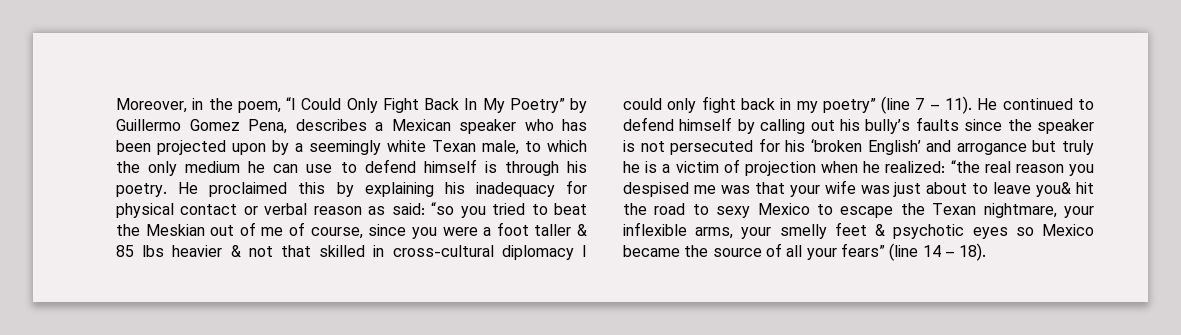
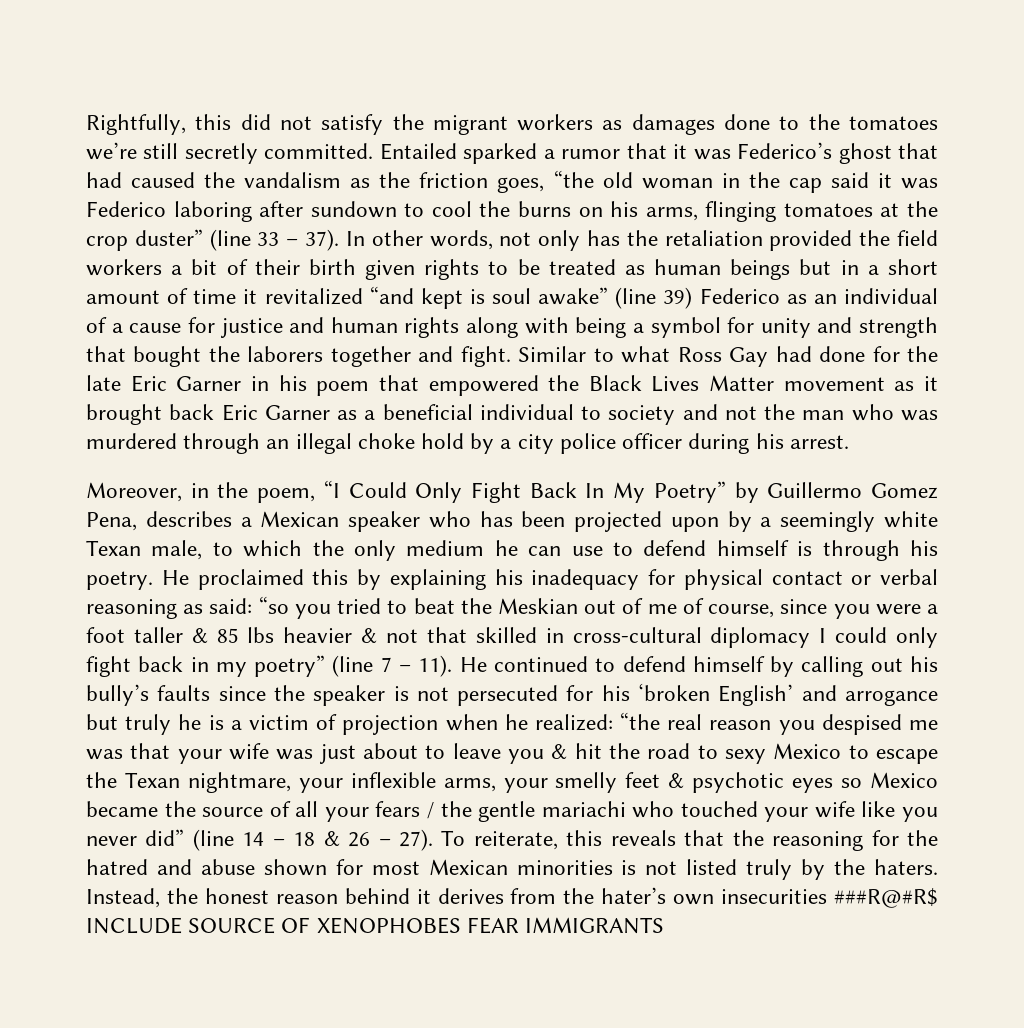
+ Rightfully, this did not satisfy the migrant workers as damages done to the tomatoes we’re still secretly committed. Entailed sparked a rumor that it was Federico’s ghost that had caused the vandalism as the friction goes, “the old woman in the cap said it was Federico laboring after sundown to cool the burns on his arms, flinging tomatoes at the crop duster” (line 33 – 37). In other words, not only has the retaliation provided the field workers a bit of their birth given rights to be treated as human beings but in a short amount of time it revitalized “and kept is soul awake” (line 39) Federico as an individual of a cause for justice and human rights along with being a symbol for unity and strength that bought the laborers together and fight. Similar to what Ross Gay had done for the late Eric Garner in his poem that empowered the Black Lives Matter movement as it brought back Eric Garner as a beneficial individual to society and not the man who was murdered through an illegal choke hold by a city police officer during his arrest.
- He proclaimed this by explaining his inadequacy for physical contact or verbal reason as said: “so you tried to beat the Meskian out of me of course, since you were a foot taller & 85 lbs heavier & not that skilled in cross-cultural diplomacy I could only fight back in my poetry” (line 7 – 11).
+ He proclaimed this by explaining his inadequacy for physical contact or verbal reasoning as said: “so you tried to beat the Meskian out of me of course, since you were a foot taller & 85 lbs heavier & not that skilled in cross-cultural diplomacy I could only fight back in my poetry” (line 7 – 11).
- “the real reason you despised me was that your wife was just about to leave you& hit the road to sexy Mexico to escape the Texan nightmare, your inflexible arms, your smelly feet & psychotic eyes so Mexico became the source of all your fears” (line 14 – 18).
+ “the real reason you despised me was that your wife was just about to leave you & hit the road to sexy Mexico to escape the Texan nightmare, your inflexible arms, your smelly feet & psychotic eyes so Mexico became the source of all your fears / the gentle mariachi who touched your wife like you never did” (line 14 – 18 & 26 – 27). To reiterate, this reveals that the reasoning for the hatred and abuse shown for most Mexican minorities is not listed truly by the haters. Instead, the honest reason behind it derives from the hater’s own insecurities ###R@#R$ INCLUDE SOURCE OF XENOPHOBES FEAR IMMIGRANTS

